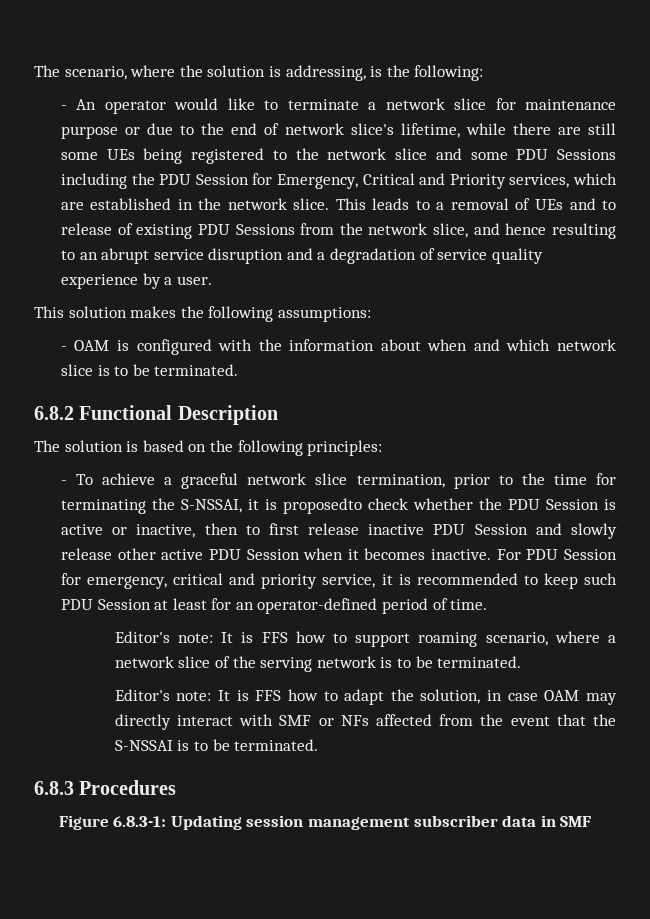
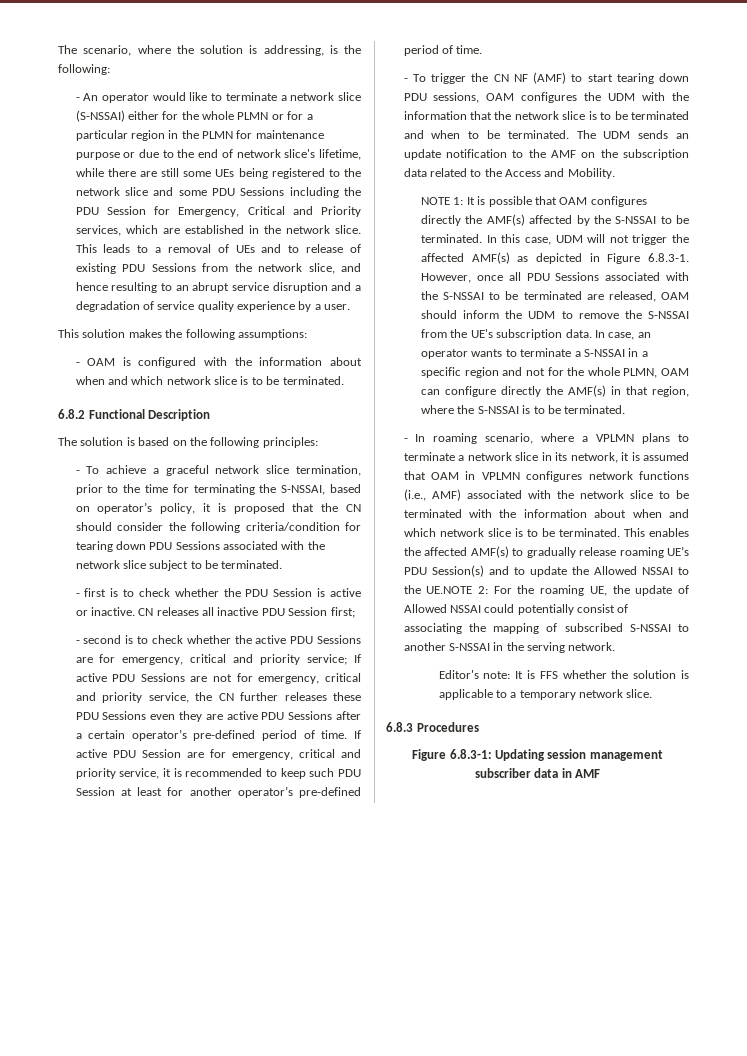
- - An operator would like to terminate a network slice for maintenance purpose or due to the end of network slice's lifetime, while there are still some UEs being registered to the network slice and some PDU Sessions including the PDU Session for Emergency, Critical and Priority services, which are established in the network slice.
+ - An operator would like to terminate a network slice (S-NSSAI) either for the whole PLMN or for a particular region in the PLMN for maintenance purpose or due to the end of network slice's lifetime, while there are still some UEs being registered to the network slice and some PDU Sessions including the PDU Session for Emergency, Critical and Priority services, which are established in the network slice.
- - To achieve a graceful network slice termination, prior to the time for terminating the S-NSSAI, it is proposedto check whether the PDU Session is active or inactive, then to first release inactive PDU Session and slowly release other active PDU Session when it becomes inactive. For PDU Session for emergency, critical and priority service, it is recommended to keep such PDU Session at least for an operator-defined period of time.
- Editor's note: It is FFS how to support roaming scenario, where a network slice of the serving network is to be terminated.
- Editor's note: It is FFS how to adapt the solution, in case OAM may directly interact with SMF or NFs affected from the event that the S-NSSAI is to be terminated.
+ - To achieve a graceful network slice termination, prior to the time for terminating the S-NSSAI, based on operator’s policy, it is proposed that the CN should consider the following criteria/condition for tearing down PDU Sessions associated with the network slice subject to be terminated.
+ - first is to check whether the PDU Session is active or inactive. CN releases all inactive PDU Session first;
+ - second is to check whether the active PDU Sessions are for emergency, critical and priority service; If active PDU Sessions are not for emergency, critical and priority service, the CN further releases these PDU Sessions even they are active PDU Sessions after a certain operator’s pre-defined period of time. If active PDU Session are for emergency, critical and priority service, it is recommended to keep such PDU Session at least for another operator’s pre-defined period of time.
+ - To trigger the CN NF (AMF) to start tearing down PDU sessions, OAM configures the UDM with the information that the network slice is to be terminated and when to be terminated. The UDM sends an update notification to the AMF on the subscription data related to the Access and Mobility.
+ NOTE 1: It is possible that OAM configures directly the AMF(s) affected by the S-NSSAI to be terminated. In this case, UDM will not trigger the affected AMF(s) as depicted in Figure 6.8.3-1. However, once all PDU Sessions associated with the S-NSSAI to be terminated are released, OAM should inform the UDM to remove the S-NSSAI from the UE's subscription data. In case, an operator wants to terminate a S-NSSAI in a specific region and not for the whole PLMN, OAM can configure directly the AMF(s) in that region, where the S-NSSAI is to be terminated.
+ - In roaming scenario, where a VPLMN plans to terminate a network slice in its network, it is assumed that OAM in VPLMN configures network functions (i.e., AMF) associated with the network slice to be terminated with the information about when and which network slice is to be terminated. This enables the affected AMF(s) to gradually release roaming UE’s PDU Session(s) and to update the Allowed NSSAI to the UE.NOTE 2: For the roaming UE, the update of Allowed NSSAI could potentially consist of associating the mapping of subscribed S-NSSAI to another S-NSSAI in the serving network.
+ Editor's note: It is FFS whether the solution is applicable to a temporary network slice.
- Figure 6.8.3-1: Updating session management subscriber data in SMF
+ Figure 6.8.3-1: Updating session management subscriber data in AMF

